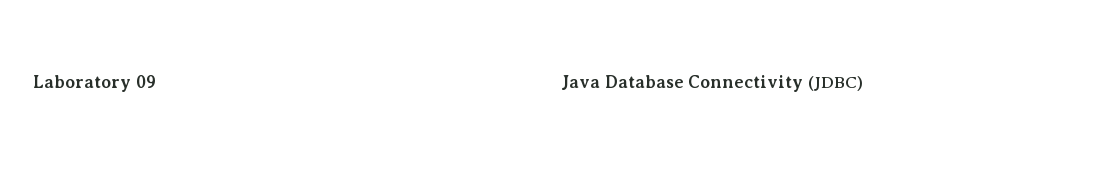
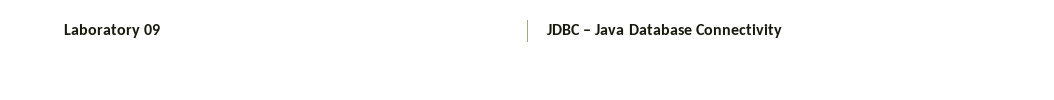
- Java Database Connectivity (JDBC)
+ JDBC – Java Database Connectivity

